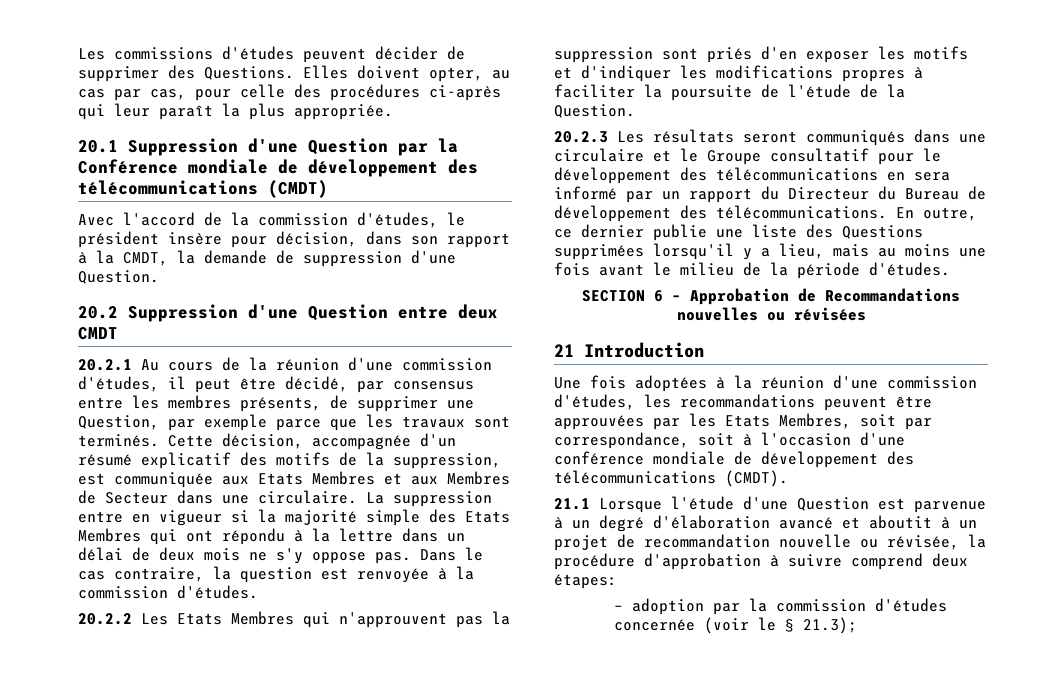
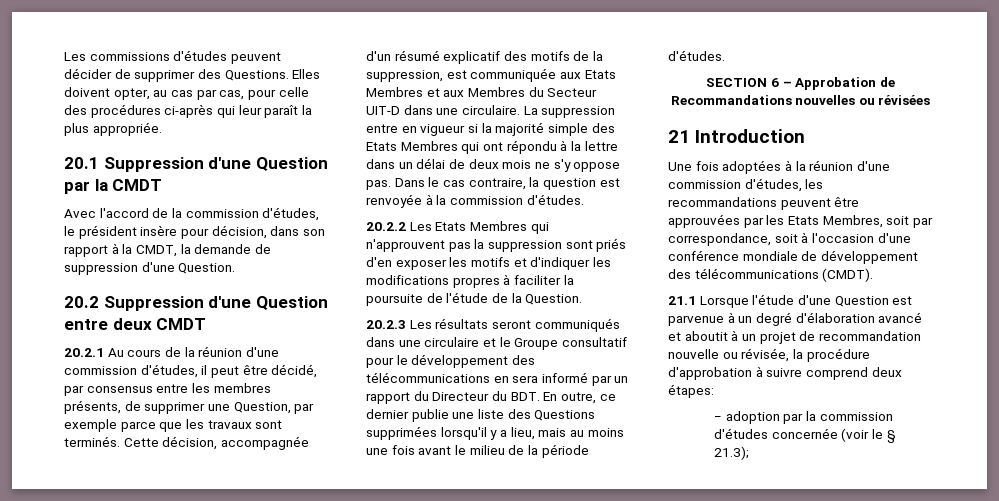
- 20.1 Suppression d'une Question par la Conférence mondiale de développement des télécommunications (CMDT)
+ 20.1 Suppression d'une Question par la CMDT
- Cette décision, accompagnée d'un résumé explicatif des motifs de la suppression, est communiquée aux Etats Membres et aux Membres de Secteur dans une circulaire.
+ Cette décision, accompagnée d'un résumé explicatif des motifs de la suppression, est communiquée aux Etats Membres et aux Membres du Secteur UIT-D dans une circulaire.
- 20.2.3 Les résultats seront communiqués dans une circulaire et le Groupe consultatif pour le développement des télécommunications en sera informé par un rapport du Directeur du Bureau de développement des télécommunications. En outre, ce dernier publie une liste des Questions supprimées lorsqu'il y a lieu, mais au moins une fois avant le milieu de la période d'études.
+ 20.2.3 Les résultats seront communiqués dans une circulaire et le Groupe consultatif pour le développement des télécommunications en sera informé par un rapport du Directeur du BDT. En outre, ce dernier publie une liste des Questions supprimées lorsqu'il y a lieu, mais au moins une fois avant le milieu de la période d'études.

